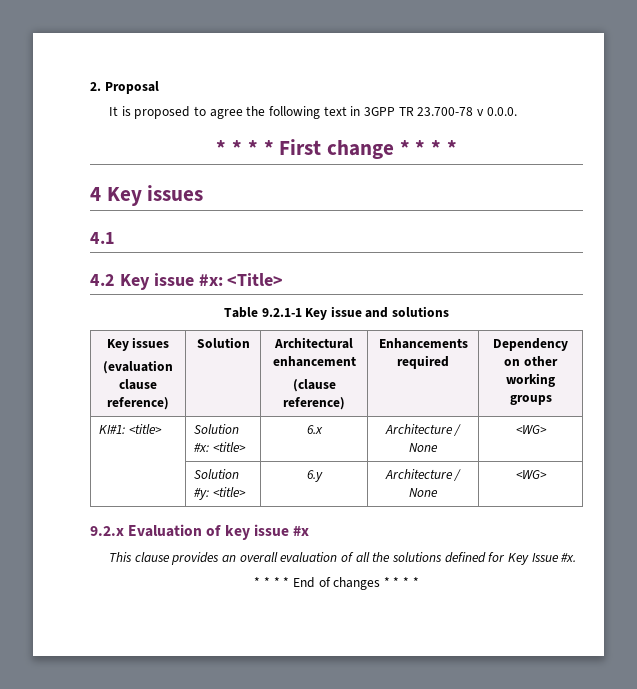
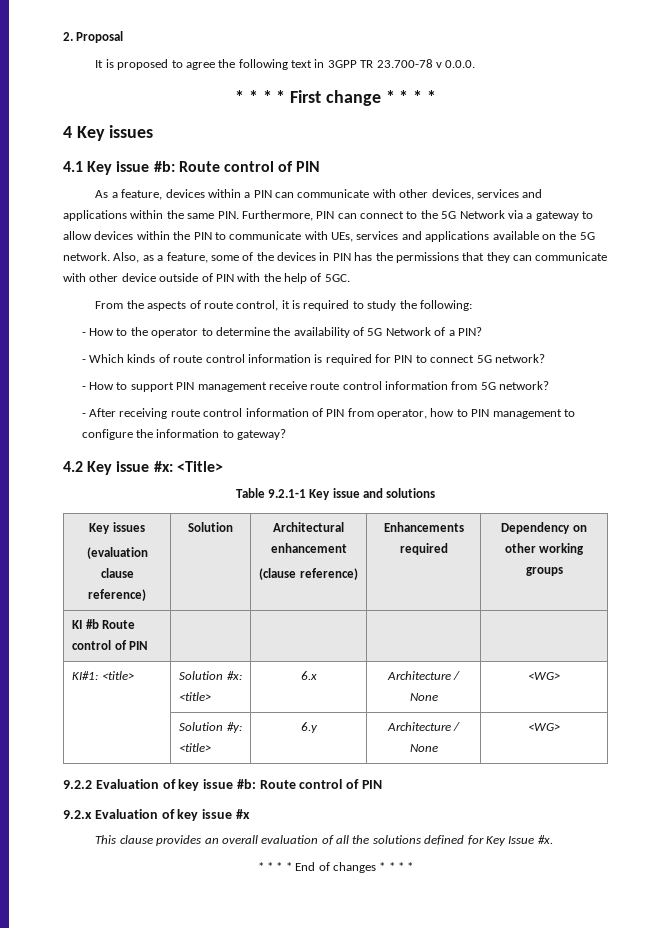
- 4.1
+ 4.1 Key issue #b: Route control of PIN
+ As a feature, devices within a PIN can communicate with other devices, services and applications within the same PIN. Furthermore, PIN can connect to the 5G Network via a gateway to allow devices within the PIN to communicate with UEs, services and applications available on the 5G network. Also, as a feature, some of the devices in PIN has the permissions that they can communicate with other device outside of PIN with the help of 5GC.
+ From the aspects of route control, it is required to study the following:
+ - How to the operator to determine the availability of 5G Network of a PIN?
+ - Which kinds of route control information is required for PIN to connect 5G network?
+ - How to support PIN management receive route control information from 5G network?
+ - After receiving route control information of PIN from operator, how to PIN management to configure the information to gateway?
+ KI #b Route control of PIN | | | |
+ 9.2.2 Evaluation of key issue #b: Route control of PIN

